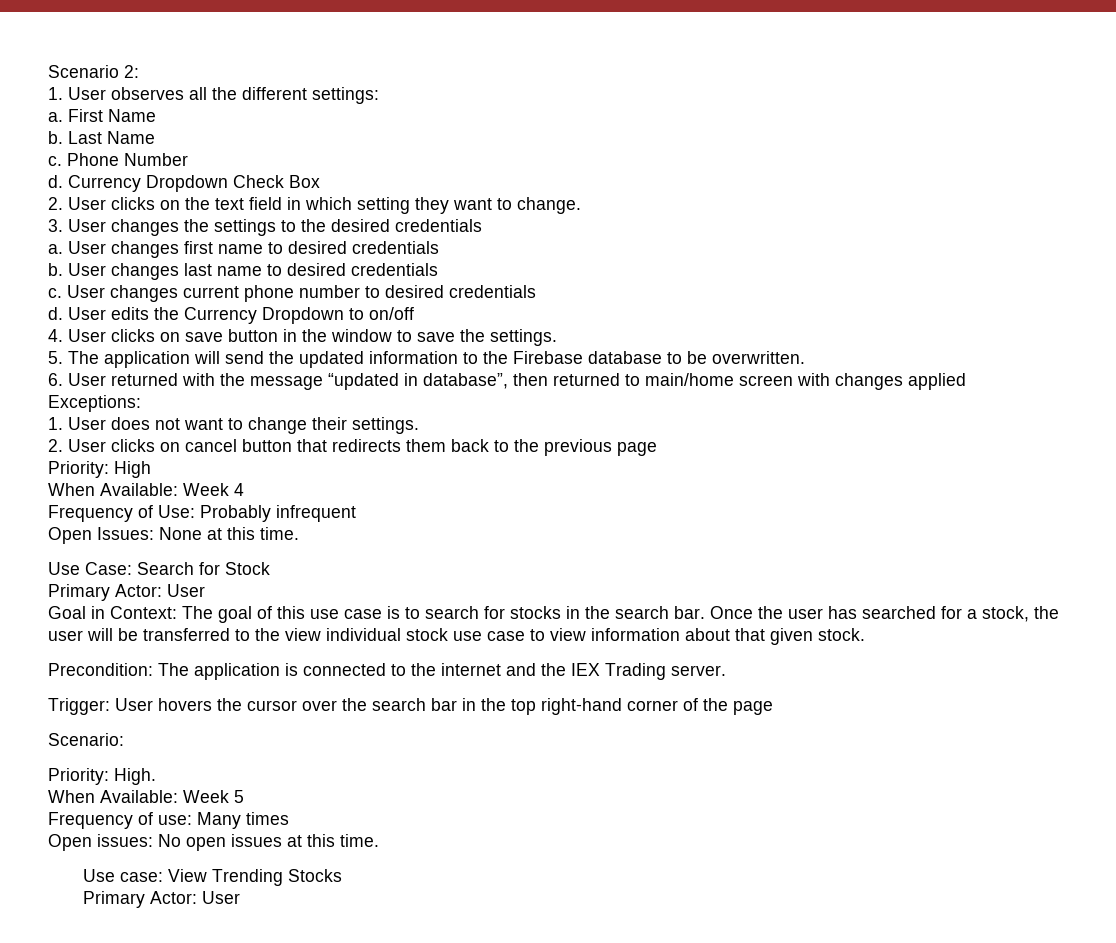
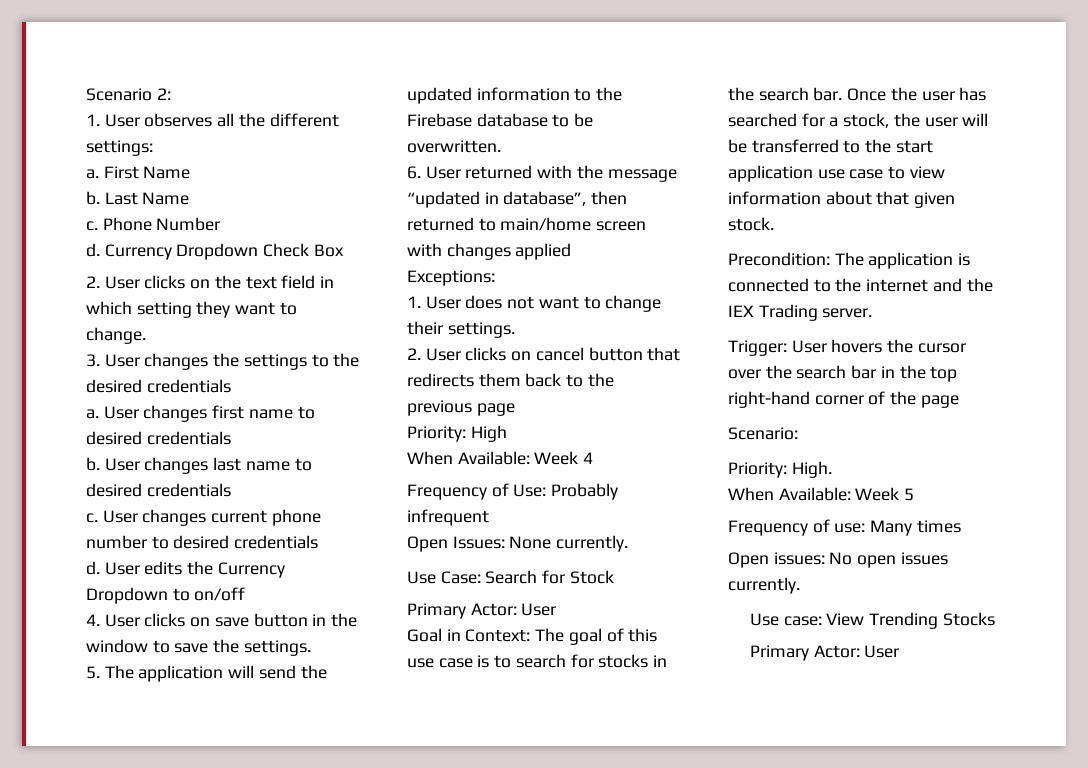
- Open Issues: None at this time.
+ Open Issues: None currently.
- Once the user has searched for a stock, the user will be transferred to the view individual stock use case to view information about that given stock.
+ Once the user has searched for a stock, the user will be transferred to the start application use case to view information about that given stock.
- Open issues: No open issues at this time.
+ Open issues: No open issues currently.

